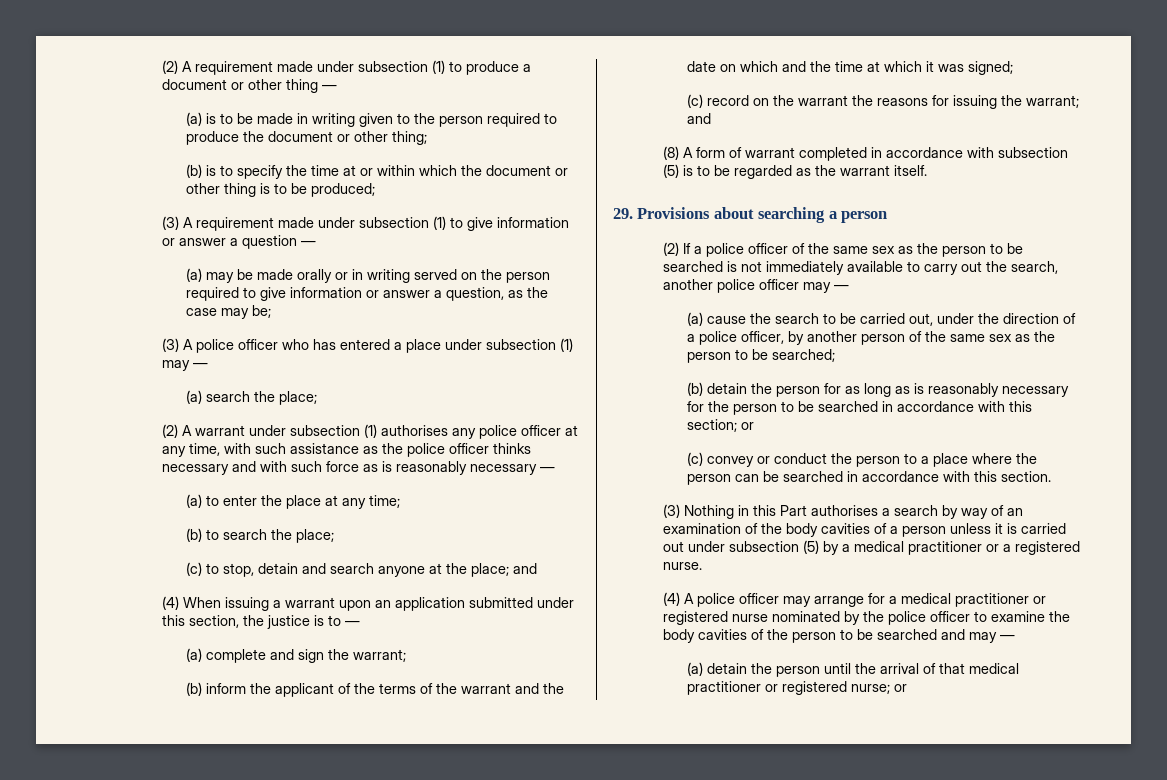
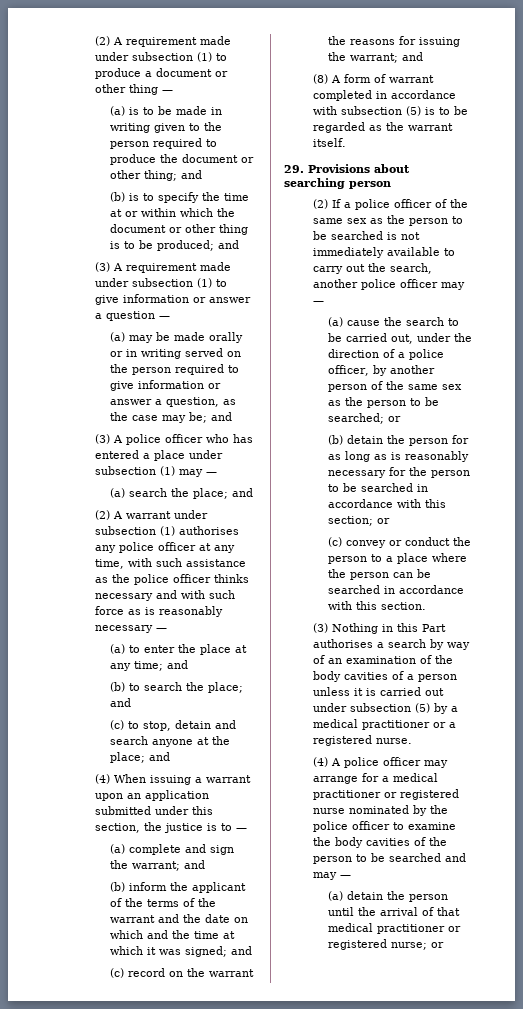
- (a) is to be made in writing given to the person required to produce the document or other thing;
+ (a) is to be made in writing given to the person required to produce the document or other thing; and
- (b) is to specify the time at or within which the document or other thing is to be produced;
+ (b) is to specify the time at or within which the document or other thing is to be produced; and
- (a) may be made orally or in writing served on the person required to give information or answer a question, as the case may be;
+ (a) may be made orally or in writing served on the person required to give information or answer a question, as the case may be; and
- (a) search the place;
+ (a) search the place; and
- (a) to enter the place at any time;
+ (a) to enter the place at any time; and
- (b) to search the place;
+ (b) to search the place; and
- (a) complete and sign the warrant;
+ (a) complete and sign the warrant; and
- (b) inform the applicant of the terms of the warrant and the date on which and the time at which it was signed;
+ (b) inform the applicant of the terms of the warrant and the date on which and the time at which it was signed; and
- 29. Provisions about searching a person
+ 29. Provisions about searching person
- (a) cause the search to be carried out, under the direction of a police officer, by another person of the same sex as the person to be searched;
+ (a) cause the search to be carried out, under the direction of a police officer, by another person of the same sex as the person to be searched; or

